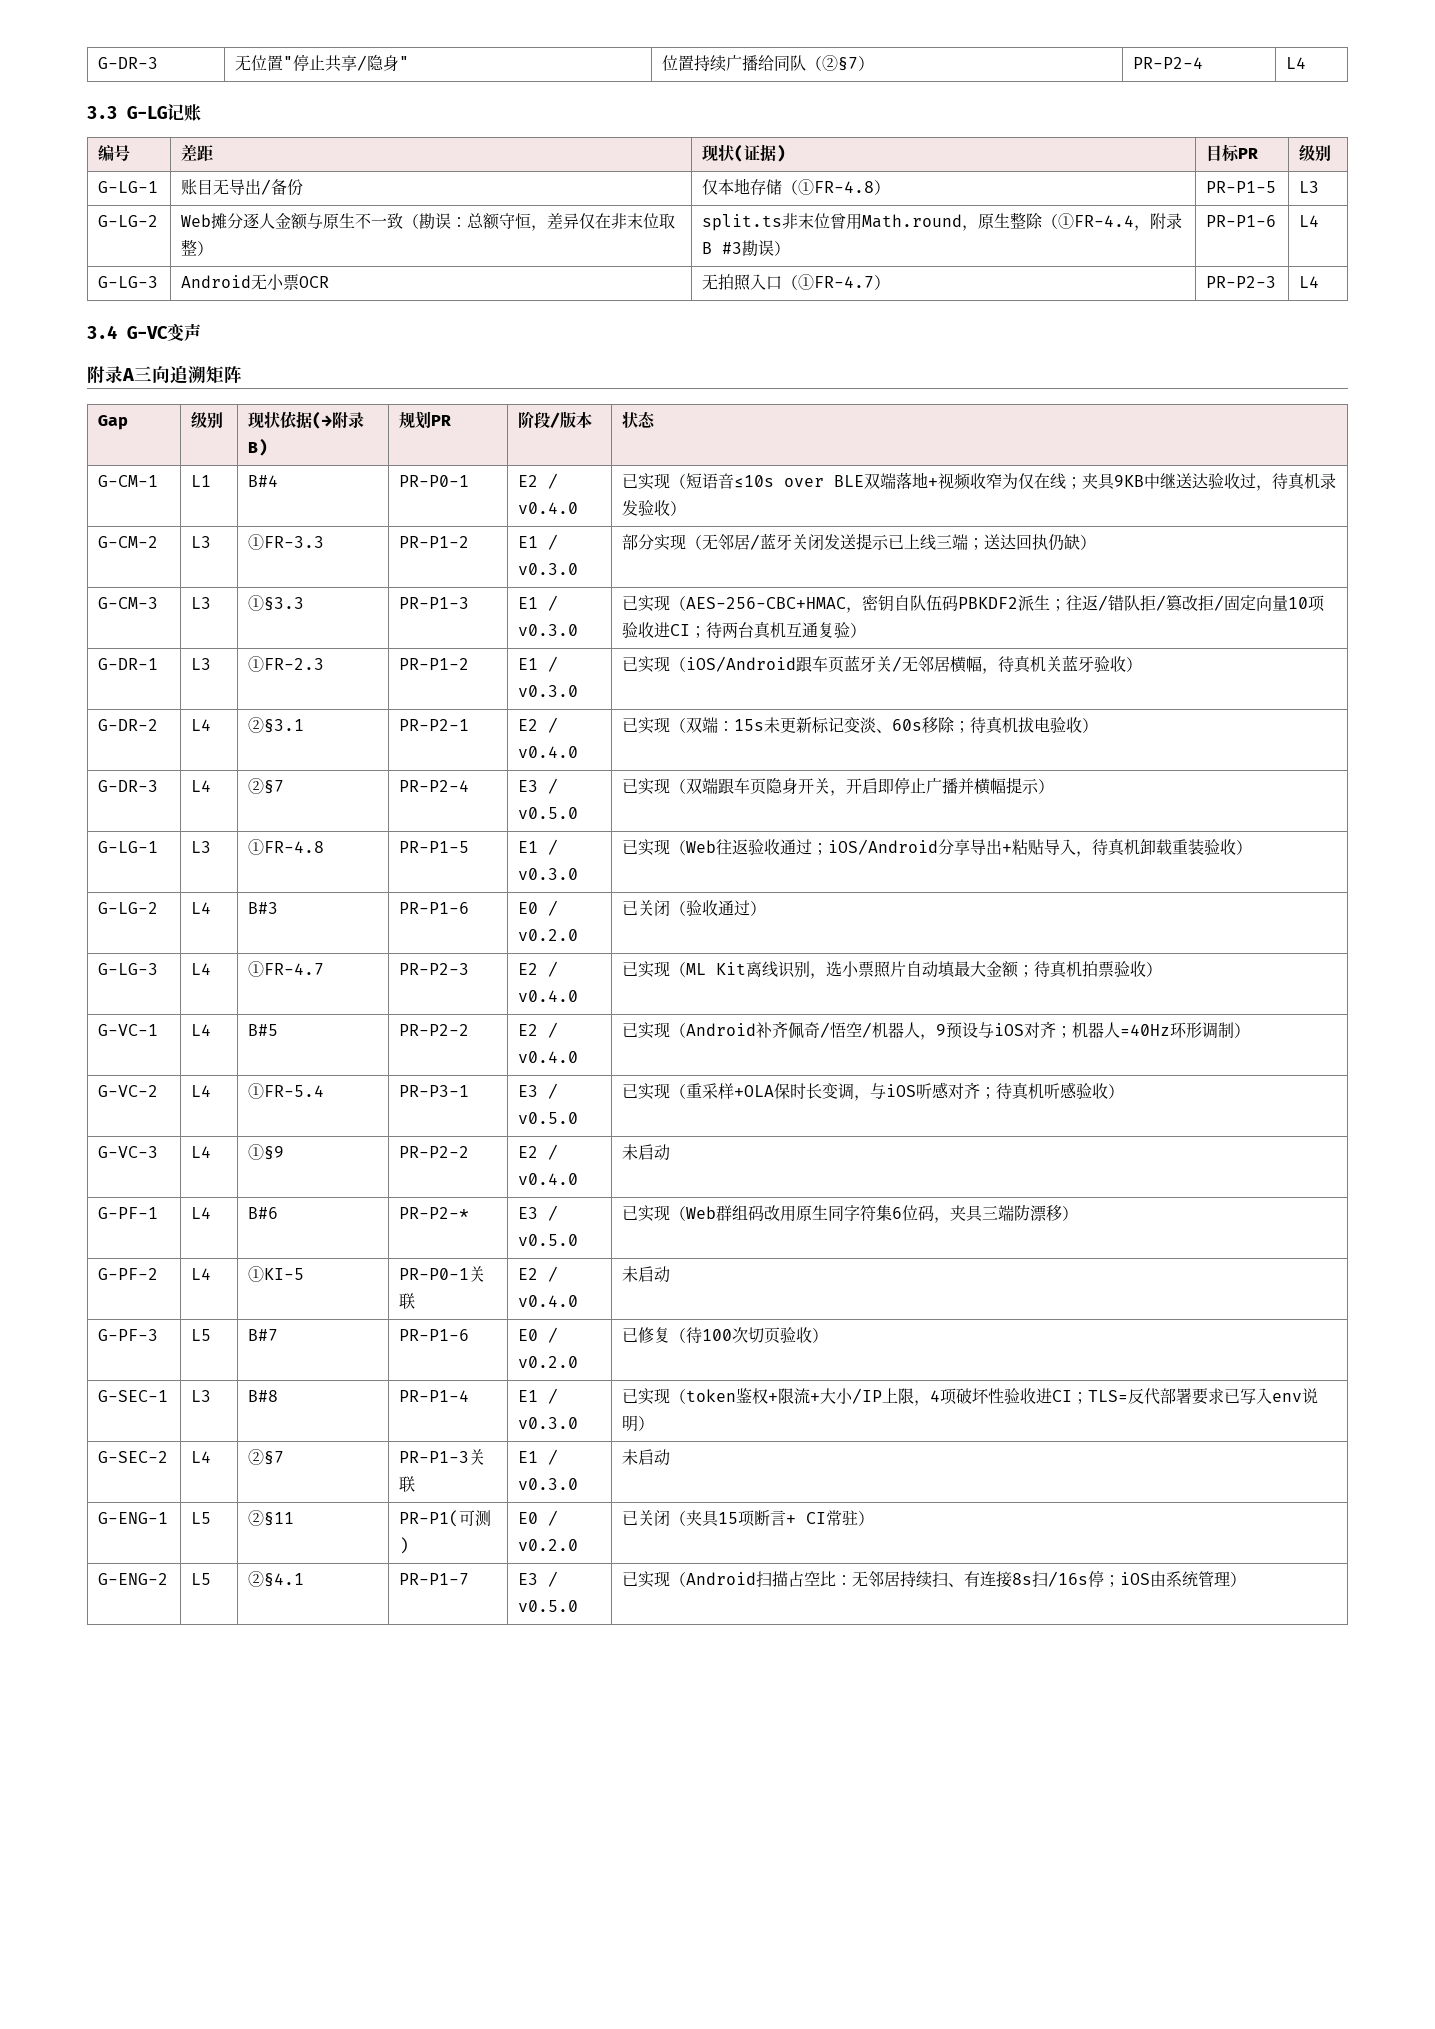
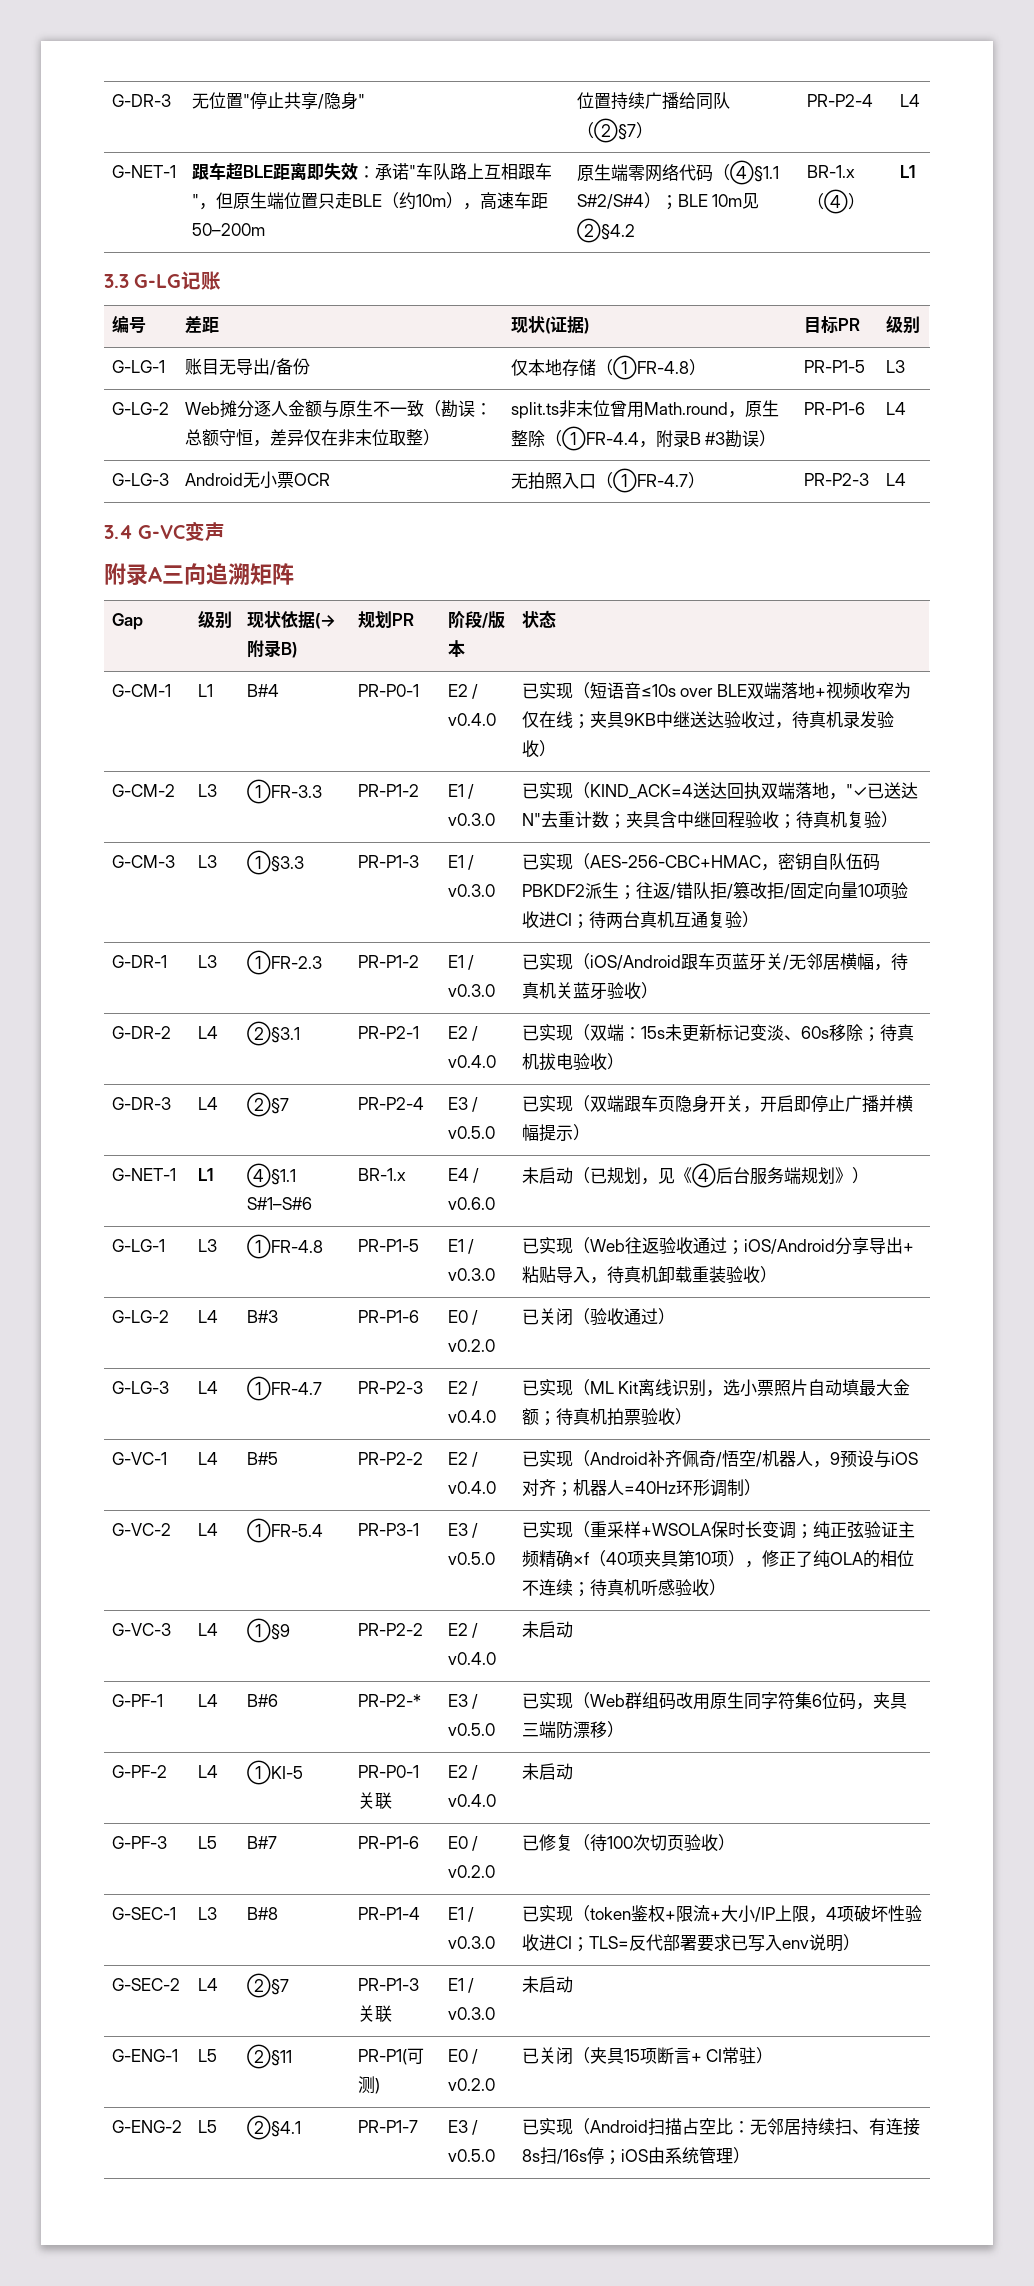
+ G-NET-1 | 跟车超BLE距离即失效：承诺"车队路上互相跟车"，但原生端位置只走BLE（约10m），高速车距50–200m | 原生端零网络代码（④§1.1 S#2/S#4）；BLE 10m见②§4.2 | BR-1.x（④） | L1
- G-CM-2 | L3 | ①FR-3.3 | PR-P1-2 | E1 / v0.3.0 | 部分实现（无邻居/蓝牙关闭发送提示已上线三端；送达回执仍缺）
+ G-CM-2 | L3 | ①FR-3.3 | PR-P1-2 | E1 / v0.3.0 | 已实现（KIND_ACK=4送达回执双端落地，"✓已送达N"去重计数；夹具含中继回程验收；待真机复验）
+ G-NET-1 | L1 | ④§1.1 S#1–S#6 | BR-1.x | E4 / v0.6.0 | 未启动（已规划，见《④后台服务端规划》）
- G-VC-2 | L4 | ①FR-5.4 | PR-P3-1 | E3 / v0.5.0 | 已实现（重采样+OLA保时长变调，与iOS听感对齐；待真机听感验收）
+ G-VC-2 | L4 | ①FR-5.4 | PR-P3-1 | E3 / v0.5.0 | 已实现（重采样+WSOLA保时长变调；纯正弦验证主频精确×f（40项夹具第10项），修正了纯OLA的相位不连续；待真机听感验收）

